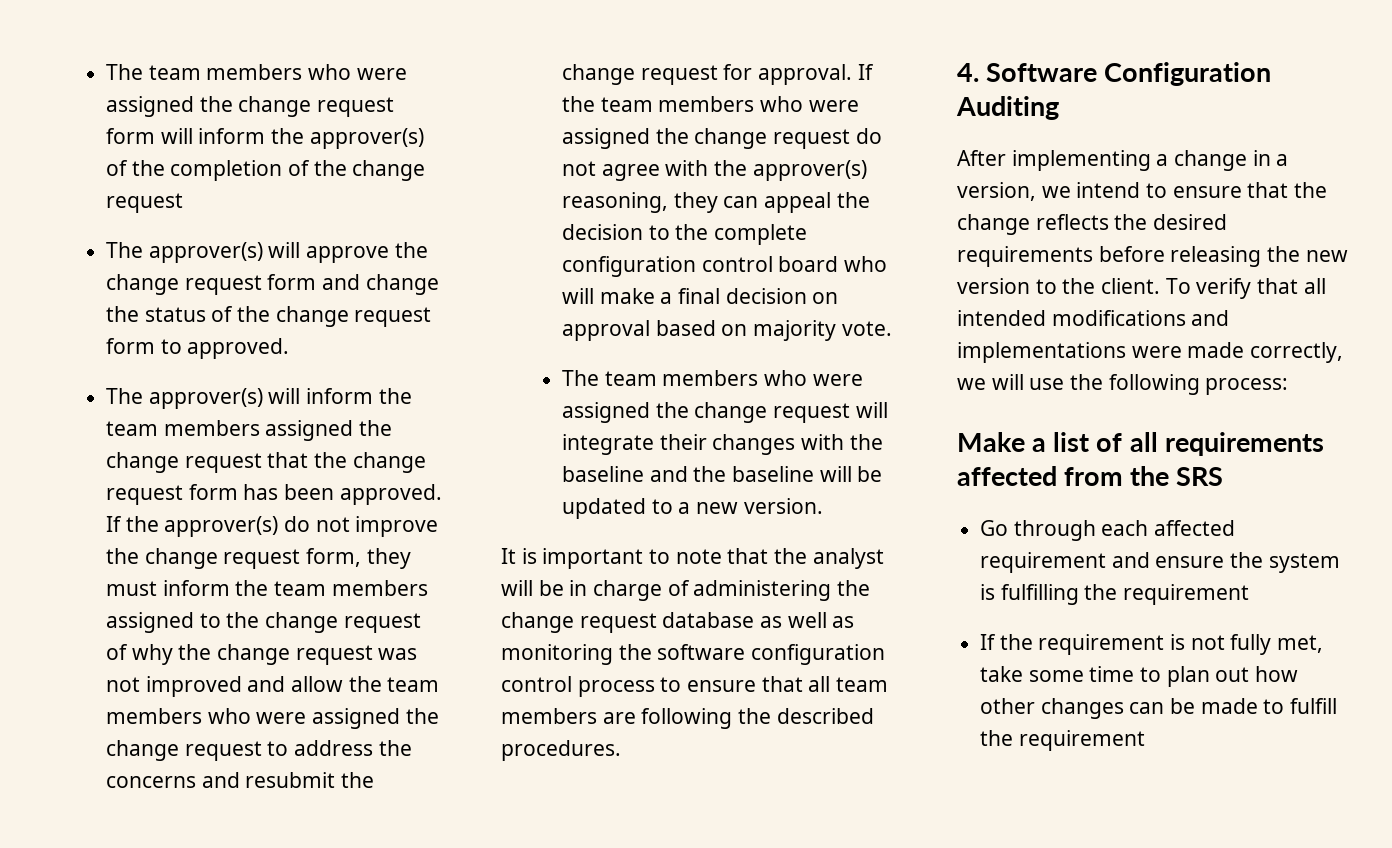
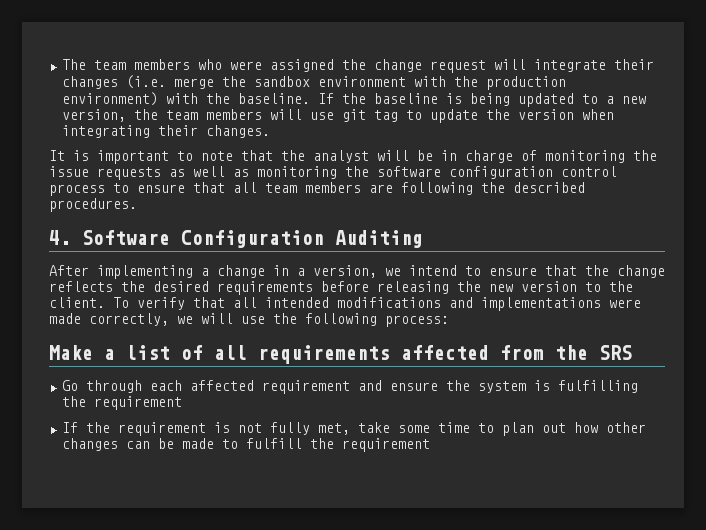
- The team members who were assigned the change request form will inform the approver(s) of the completion of the change request
- The approver(s) will approve the change request form and change the status of the change request form to approved.
- The approver(s) will inform the team members assigned the change request that the change request form has been approved. If the approver(s) do not improve the change request form, they must inform the team members assigned to the change request of why the change request was not improved and allow the team members who were assigned the change request to address the concerns and resubmit the change request for approval. If the team members who were assigned the change request do not agree with the approver(s) reasoning, they can appeal the decision to the complete configuration control board who will make a final decision on approval based on majority vote.
- The team members who were assigned the change request will integrate their changes with the baseline and the baseline will be updated to a new version.
+ The team members who were assigned the change request will integrate their changes (i.e. merge the sandbox environment with the production environment) with the baseline. If the baseline is being updated to a new version, the team members will use git tag to update the version when integrating their changes.
- It is important to note that the analyst will be in charge of administering the change request database as well as monitoring the software configuration control process to ensure that all team members are following the described procedures.
+ It is important to note that the analyst will be in charge of monitoring the issue requests as well as monitoring the software configuration control process to ensure that all team members are following the described procedures.

